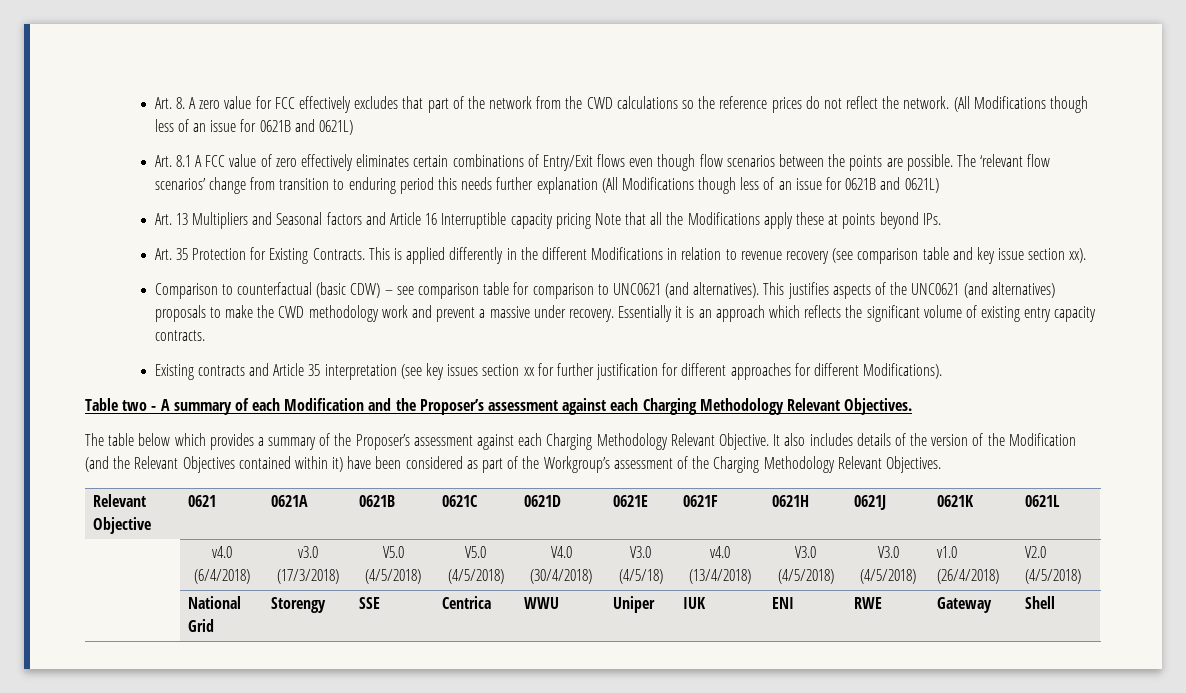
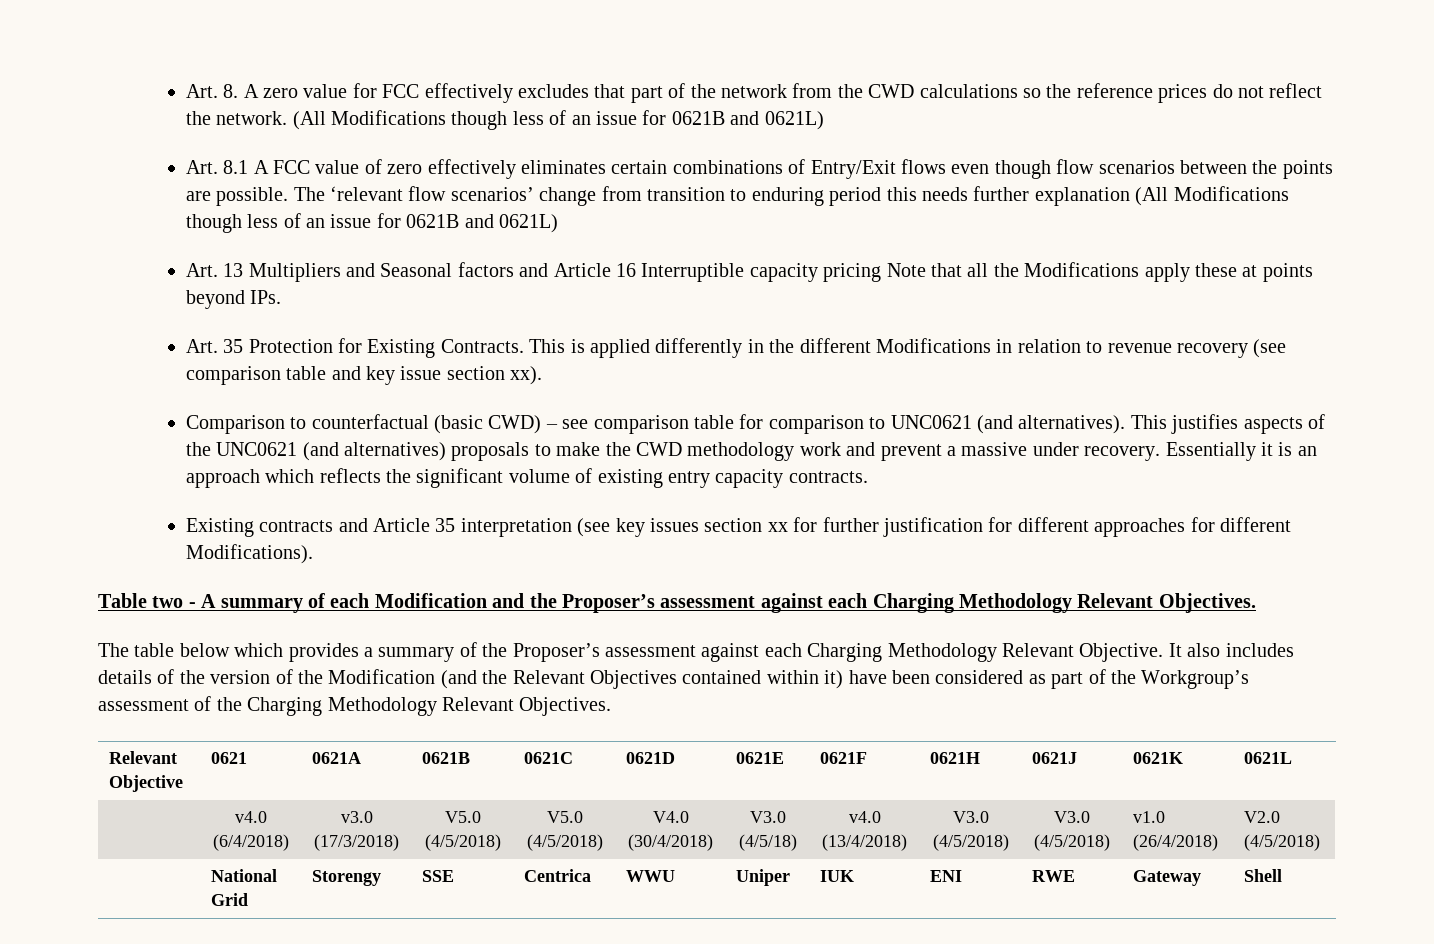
- Comparison to counterfactual (basic CDW) – see comparison table for comparison to UNC0621 (and alternatives).
+ Comparison to counterfactual (basic CWD) – see comparison table for comparison to UNC0621 (and alternatives).

